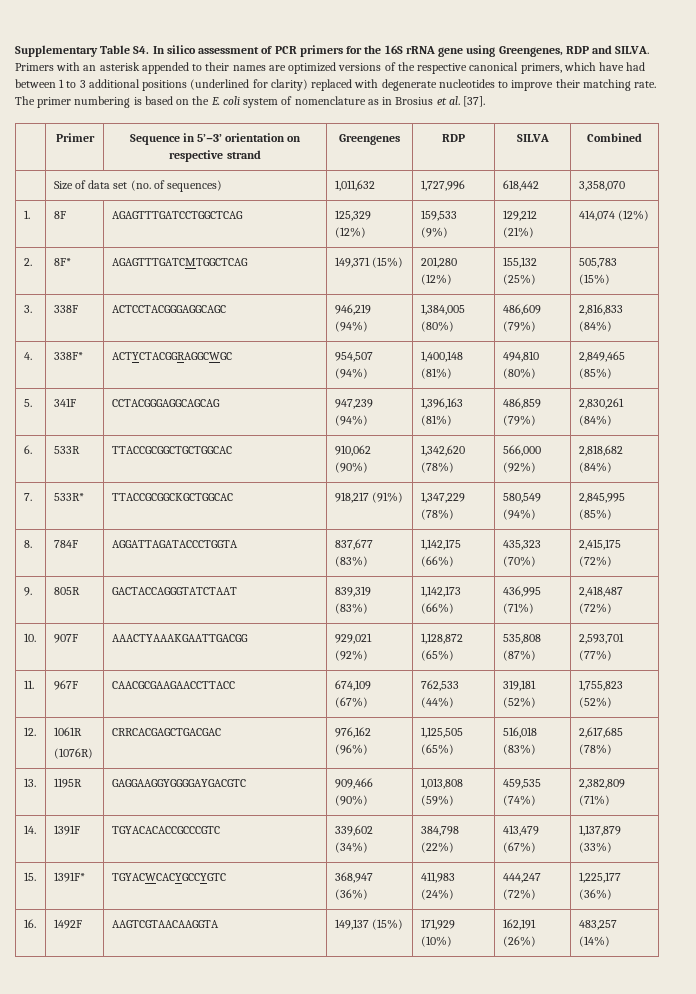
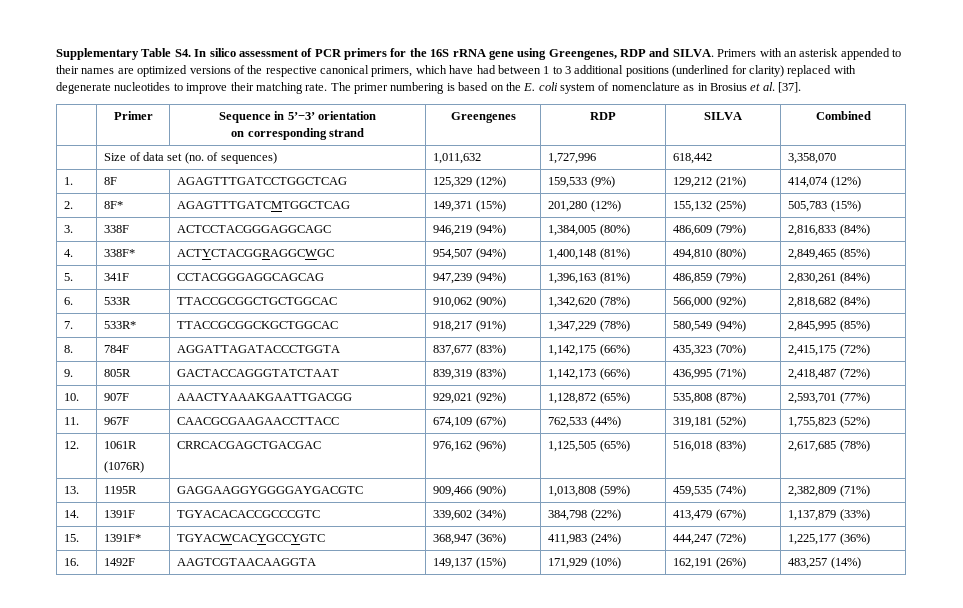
- | Primer | Sequence in 5’−3’ orientation on respective strand | Greengenes | RDP | SILVA | Combined
+ | Primer | Sequence in 5’−3’ orientation
+ on corresponding strand | Greengenes | RDP | SILVA | Combined

